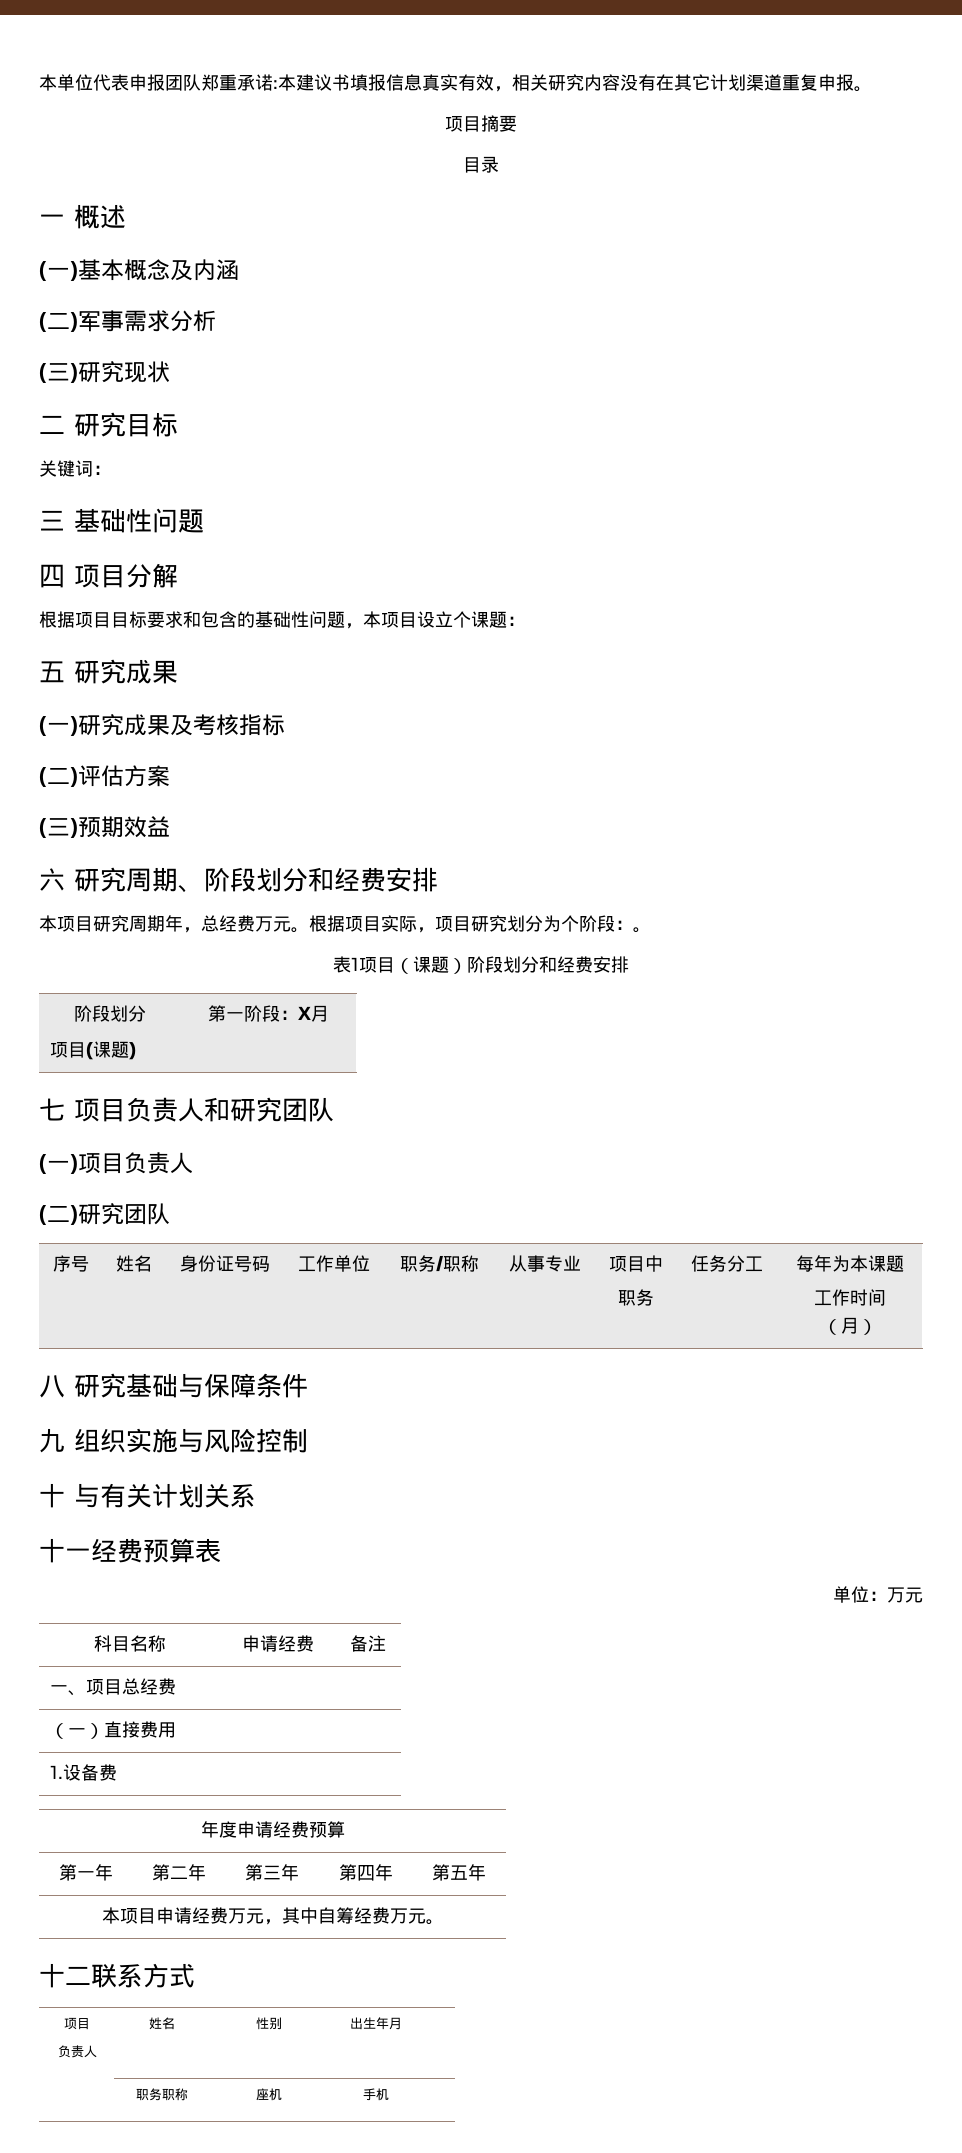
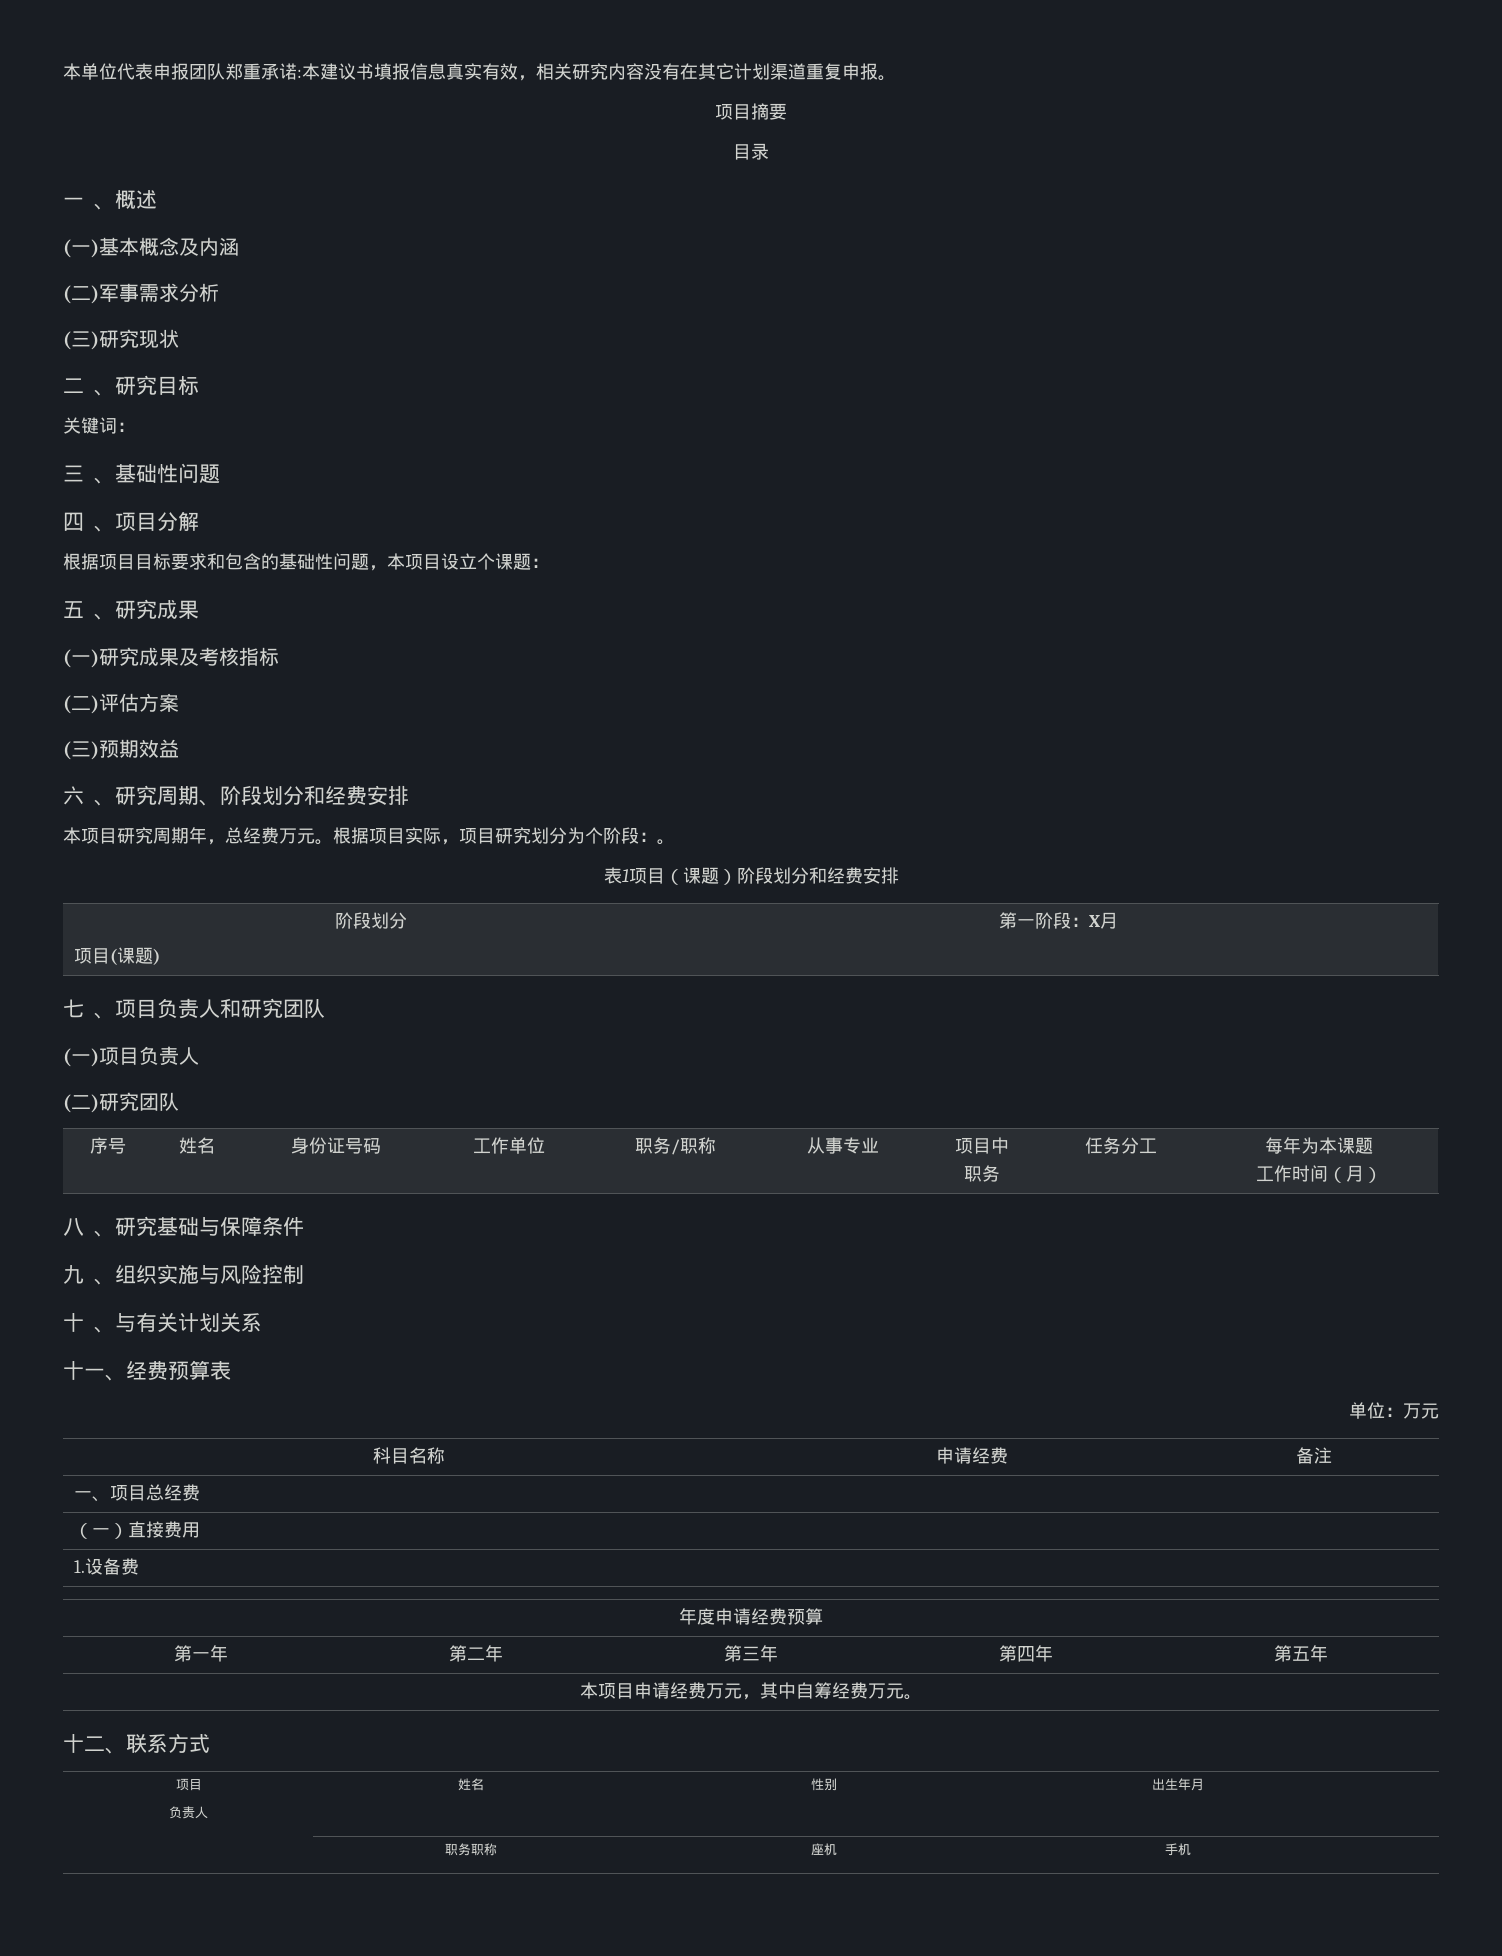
- 一概述
+ 一、概述
- 二研究目标
+ 二、研究目标
- 三基础性问题
+ 三、基础性问题
- 四项目分解
+ 四、项目分解
- 五研究成果
+ 五、研究成果
- 六研究周期、阶段划分和经费安排
+ 六、研究周期、阶段划分和经费安排
- 七项目负责人和研究团队
+ 七、项目负责人和研究团队
- 八研究基础与保障条件
+ 八、研究基础与保障条件
- 九组织实施与风险控制
+ 九、组织实施与风险控制
- 十与有关计划关系
+ 十、与有关计划关系
- 十一经费预算表
+ 十一、经费预算表
- 十二联系方式
+ 十二、联系方式

